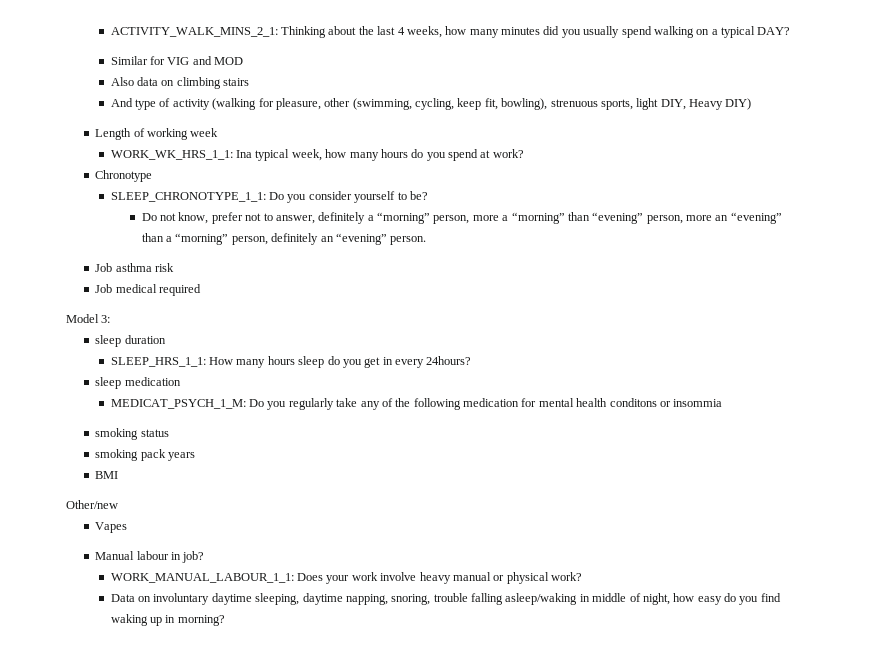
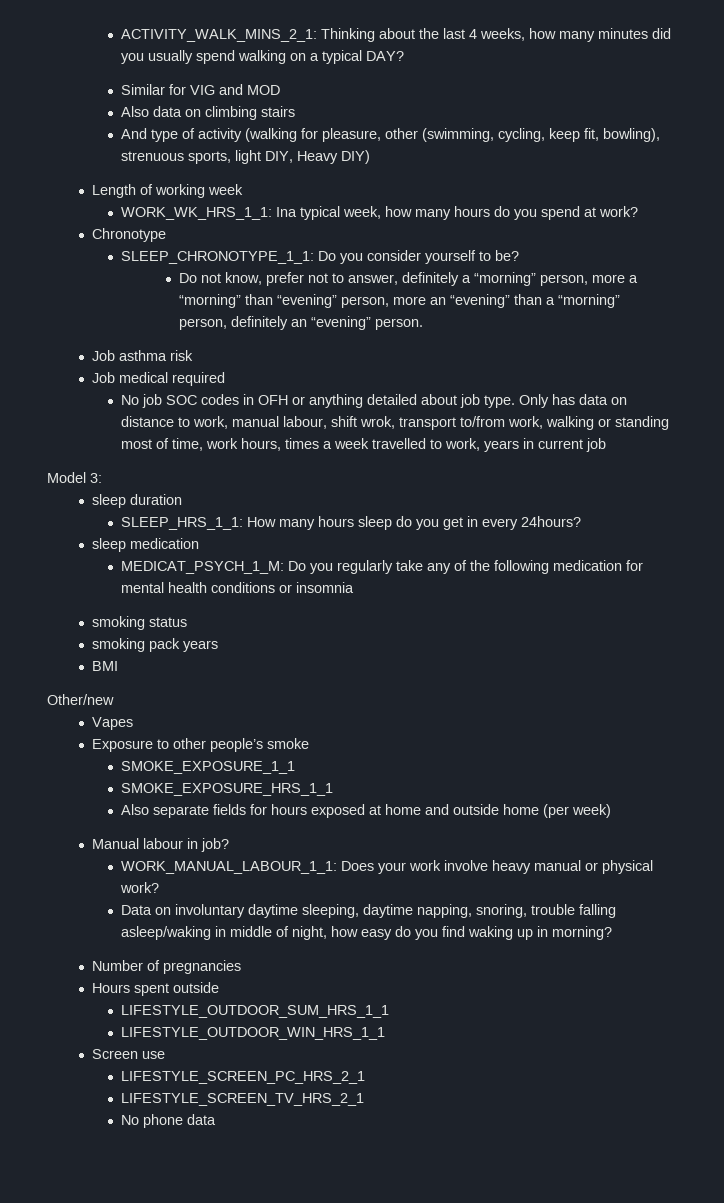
+ No job SOC codes in OFH or anything detailed about job type. Only has data on distance to work, manual labour, shift wrok, transport to/from work, walking or standing most of time, work hours, times a week travelled to work, years in current job
- MEDICAT_PSYCH_1_M: Do you regularly take any of the following medication for mental health conditons or insommia
+ MEDICAT_PSYCH_1_M: Do you regularly take any of the following medication for mental health conditions or insomnia
+ Exposure to other people’s smoke
+ SMOKE_EXPOSURE_1_1
+ SMOKE_EXPOSURE_HRS_1_1
+ Also separate fields for hours exposed at home and outside home (per week)
+ Number of pregnancies
+ Hours spent outside
+ LIFESTYLE_OUTDOOR_SUM_HRS_1_1
+ LIFESTYLE_OUTDOOR_WIN_HRS_1_1
+ Screen use
+ LIFESTYLE_SCREEN_PC_HRS_2_1
+ LIFESTYLE_SCREEN_TV_HRS_2_1
+ No phone data

